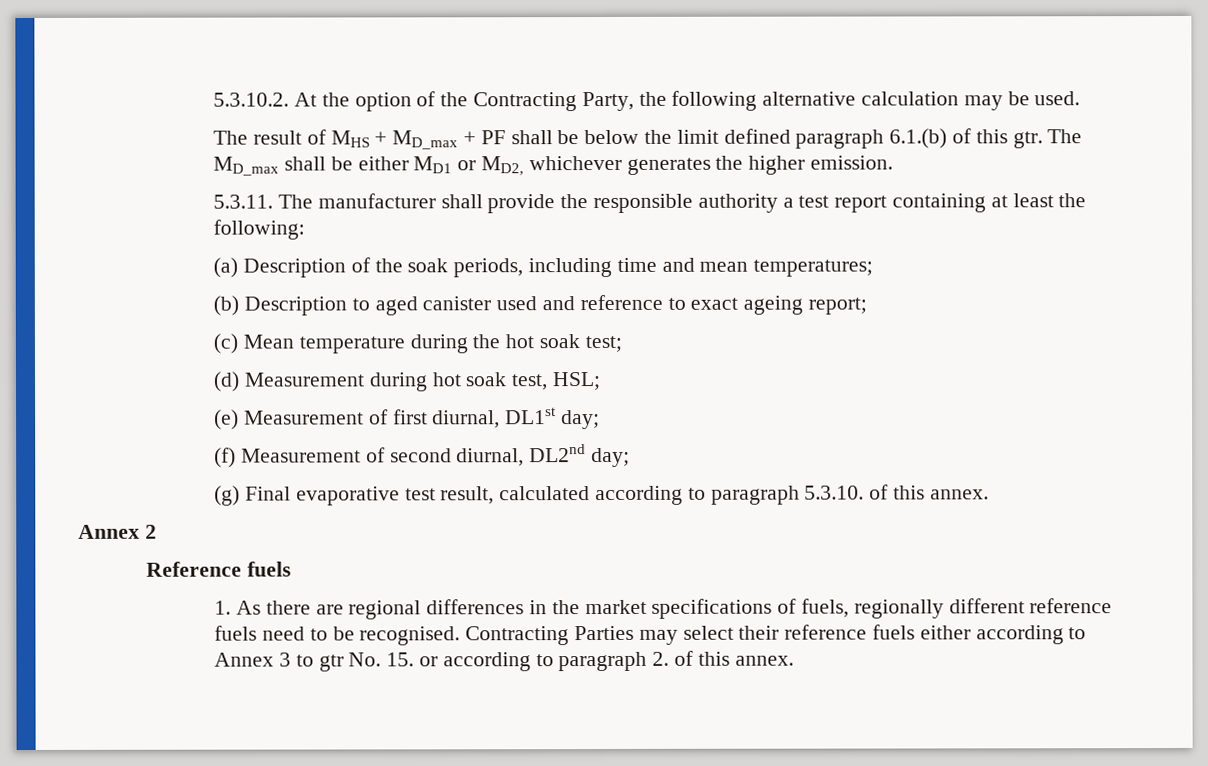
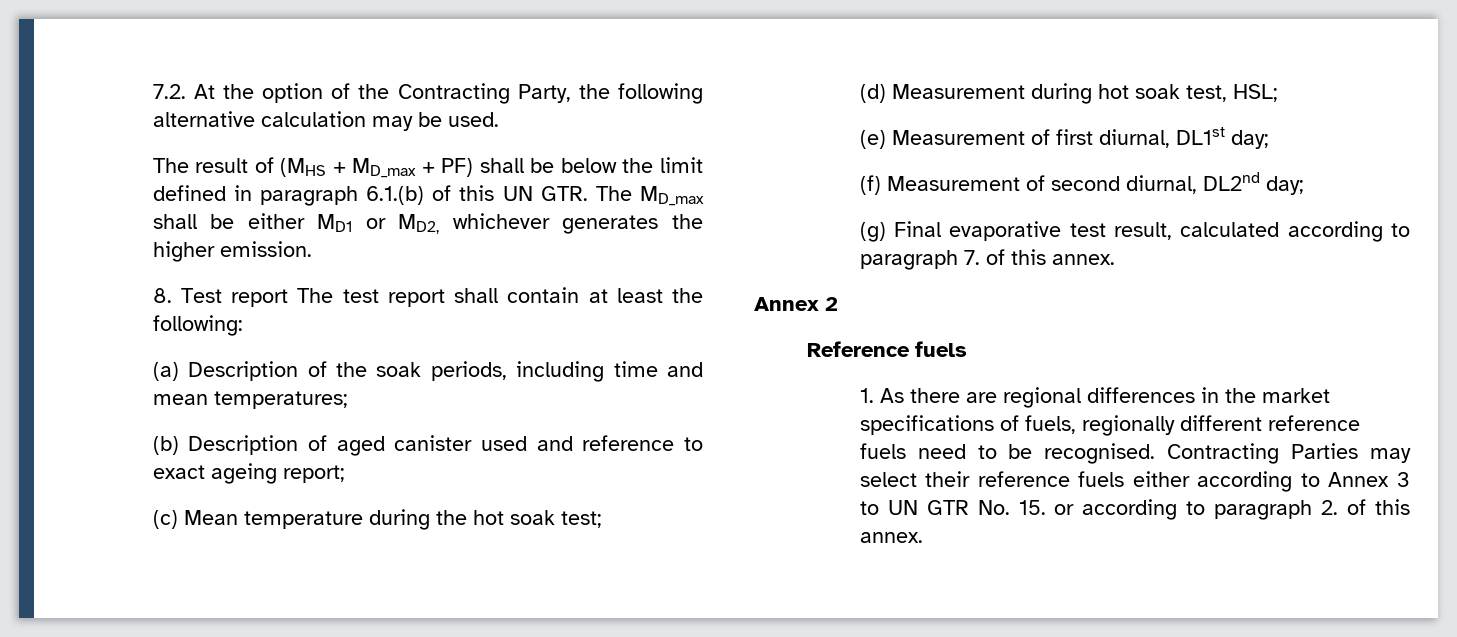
- 5.3.10.2. At the option of the Contracting Party, the following alternative calculation may be used.
+ 7.2. At the option of the Contracting Party, the following alternative calculation may be used.
- The result of MHS + MD_max + PF shall be below the limit defined paragraph 6.1.(b) of this gtr. The MD_max shall be either MD1 or MD2, whichever generates the higher emission.
+ The result of (MHS + MD_max + PF) shall be below the limit defined in paragraph 6.1.(b) of this UN GTR. The MD_max shall be either MD1 or MD2, whichever generates the higher emission.
- 5.3.11. The manufacturer shall provide the responsible authority a test report containing at least the following:
+ 8. Test report The test report shall contain at least the following:
- (b) Description to aged canister used and reference to exact ageing report;
+ (b) Description of aged canister used and reference to exact ageing report;
- (g) Final evaporative test result, calculated according to paragraph 5.3.10. of this annex.
+ (g) Final evaporative test result, calculated according to paragraph 7. of this annex.
- Contracting Parties may select their reference fuels either according to Annex 3 to gtr No. 15. or according to paragraph 2. of this annex.
+ Contracting Parties may select their reference fuels either according to Annex 3 to UN GTR No. 15. or according to paragraph 2. of this annex.

